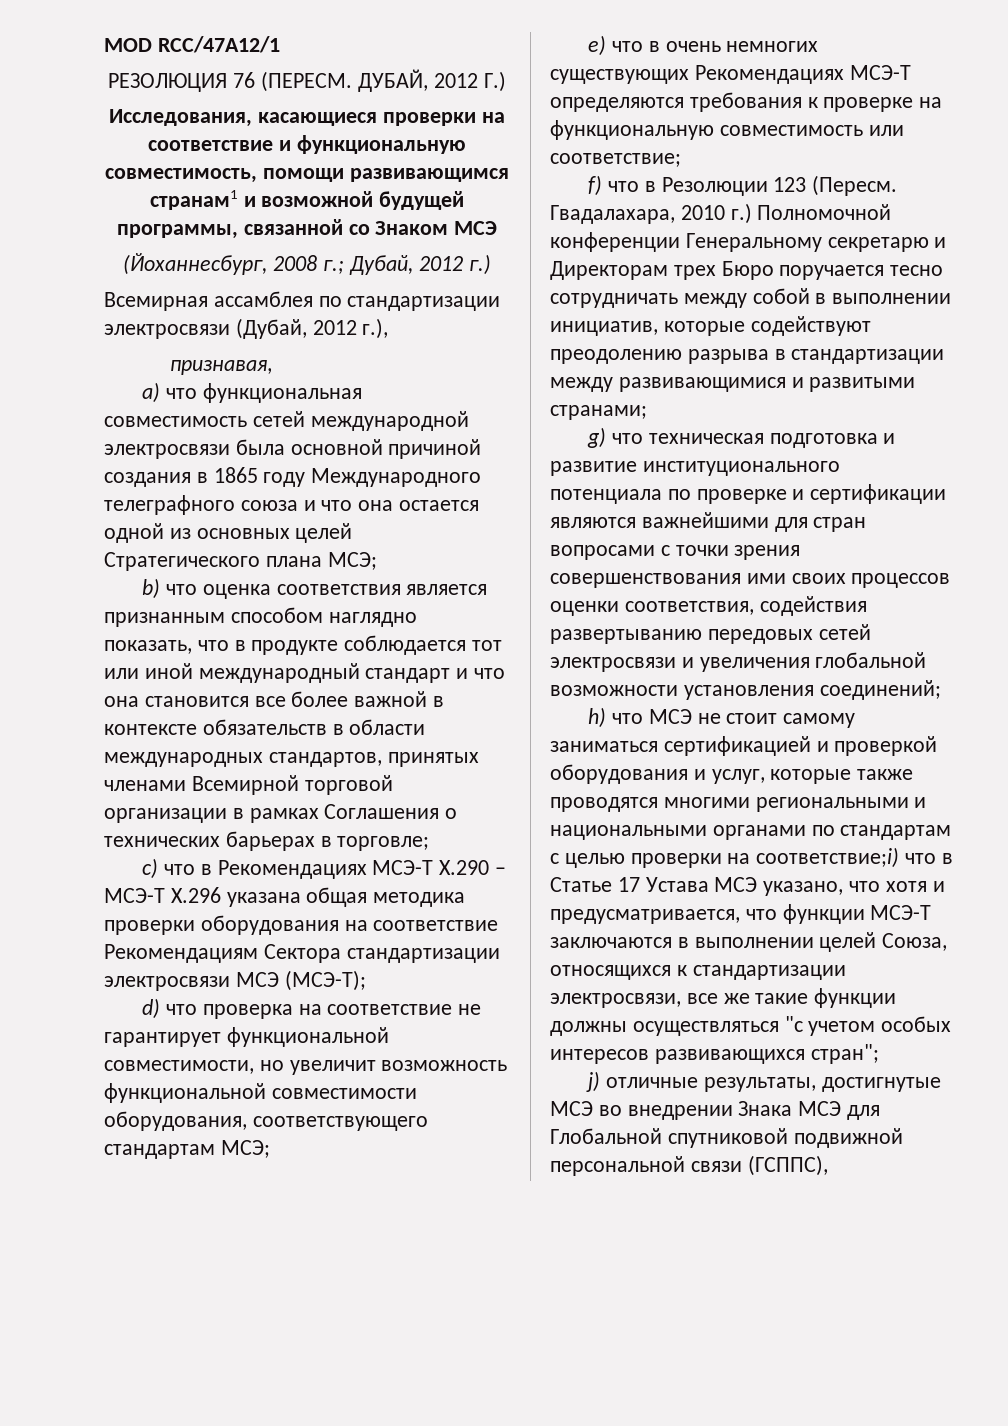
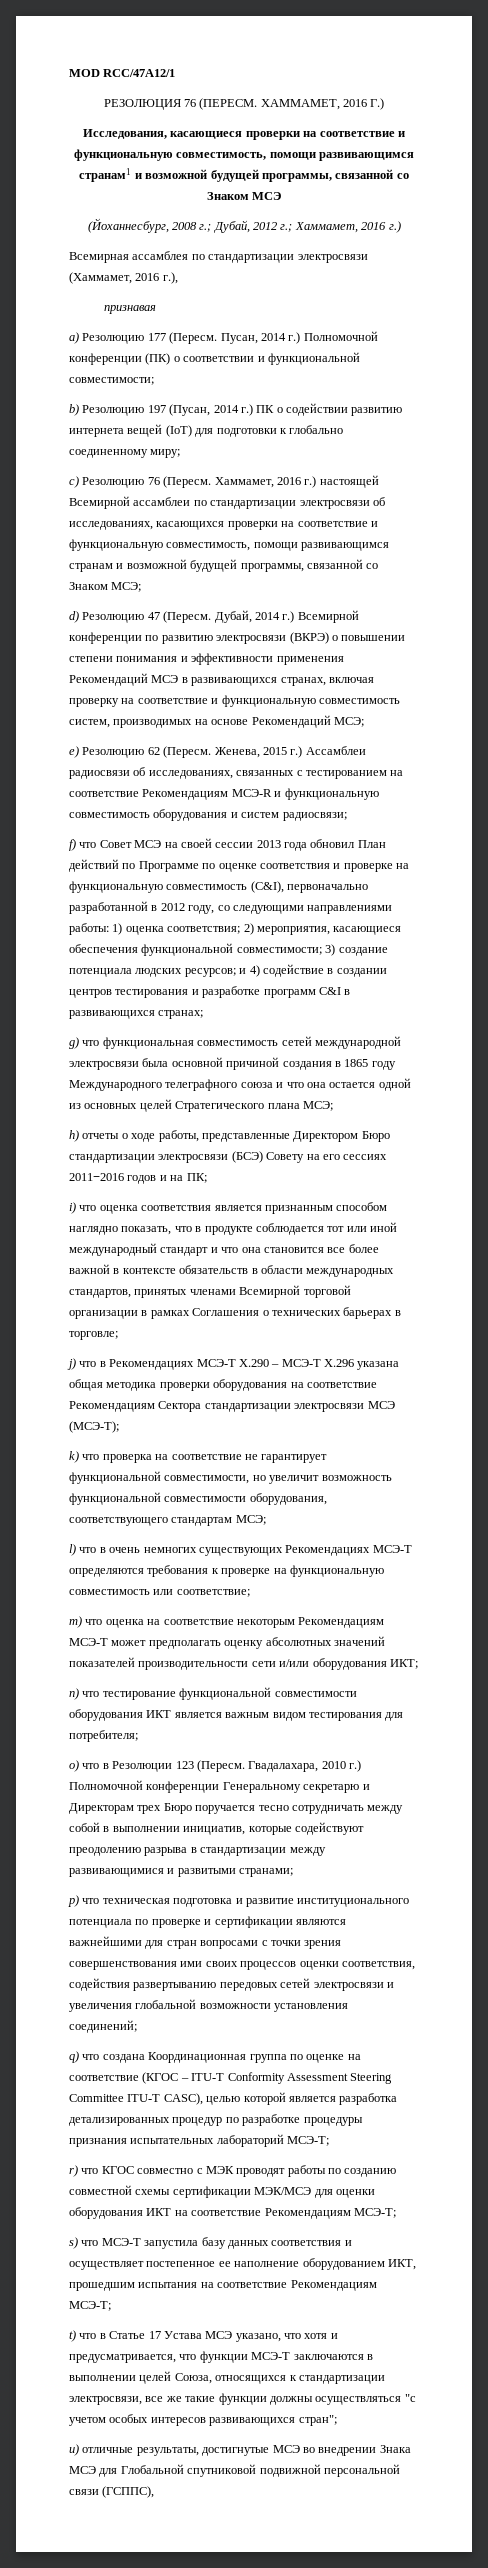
- ДУБАЙ, 2012 Г.)
+ ХАММАМЕТ, 2016 Г.)
- (Йоханнесбург, 2008 г.; Дубай, 2012 г.)
+ (Йоханнесбург, 2008 г.; Дубай, 2012 г.; Хаммамет, 2016 г.)
- Всемирная ассамблея по стандартизации электросвязи (Дубай, 2012 г.),
+ Всемирная ассамблея по стандартизации электросвязи (Хаммамет, 2016 г.),
- признавая,
+ признавая
- a) что функциональная совместимость сетей международной электросвязи была основной причиной создания в 1865 году Международного телеграфного союза и что она остается одной из основных целей Стратегического плана МСЭ;
+ a) Резолюцию 177 (Пересм. Пусан, 2014 г.) Полномочной конференции (ПК) о соответствии и функциональной совместимости;
+ b) Резолюцию 197 (Пусан, 2014 г.) ПК о содействии развитию интернета вещей (IoT) для подготовки к глобально соединенному миру;
+ c) Резолюцию 76 (Пересм. Хаммамет, 2016 г.) настоящей Всемирной ассамблеи по стандартизации электросвязи об исследованиях, касающихся проверки на соответствие и функциональную совместимость, помощи развивающимся странам и возможной будущей программы, связанной со Знаком МСЭ;
+ d) Резолюцию 47 (Пересм. Дубай, 2014 г.) Всемирной конференции по развитию электросвязи (ВКРЭ) о повышении степени понимания и эффективности применения Рекомендаций МСЭ в развивающихся странах, включая проверку на соответствие и функциональную совместимость систем, производимых на основе Рекомендаций МСЭ;
+ e) Резолюцию 62 (Пересм. Женева, 2015 г.) Ассамблеи радиосвязи об исследованиях, связанных с тестированием на соответствие Рекомендациям МСЭ-R и функциональную совместимость оборудования и систем радиосвязи;
+ f) что Совет МСЭ на своей сессии 2013 года обновил План действий по Программе по оценке соответствия и проверке на функциональную совместимость (C&I), первоначально разработанной в 2012 году, со следующими направлениями работы: 1) оценка соответствия; 2) мероприятия, касающиеся обеспечения функциональной совместимости; 3) создание потенциала людских ресурсов; и 4) содействие в создании центров тестирования и разработке программ C&I в развивающихся странах;
+ g) что функциональная совместимость сетей международной электросвязи была основной причиной создания в 1865 году Международного телеграфного союза и что она остается одной из основных целей Стратегического плана МСЭ;
- b) что оценка соответствия является признанным способом наглядно показать, что в продукте соблюдается тот или иной международный стандарт и что она становится все более важной в контексте обязательств в области международных стандартов, принятых членами Всемирной торговой организации в рамках Соглашения о технических барьерах в торговле;
+ h) отчеты о ходе работы, представленные Директором Бюро стандартизации электросвязи (БСЭ) Совету на его сессиях 2011−2016 годов и на ПК;
+ i) что оценка соответствия является признанным способом наглядно показать, что в продукте соблюдается тот или иной международный стандарт и что она становится все более важной в контексте обязательств в области международных стандартов, принятых членами Всемирной торговой организации в рамках Соглашения о технических барьерах в торговле;
- c) что в Рекомендациях МСЭ-Т X.290 – МСЭ-Т X.296 указана общая методика проверки оборудования на соответствие Рекомендациям Сектора стандартизации электросвязи МСЭ (МСЭ-Т);
+ j) что в Рекомендациях МСЭ-Т X.290 – МСЭ-Т X.296 указана общая методика проверки оборудования на соответствие Рекомендациям Сектора стандартизации электросвязи МСЭ (МСЭ-Т);
- d) что проверка на соответствие не гарантирует функциональной совместимости, но увеличит возможность функциональной совместимости оборудования, соответствующего стандартам МСЭ;
+ k) что проверка на соответствие не гарантирует функциональной совместимости, но увеличит возможность функциональной совместимости оборудования, соответствующего стандартам МСЭ;
- e) что в очень немногих существующих Рекомендациях МСЭ-Т определяются требования к проверке на функциональную совместимость или соответствие;
+ l) что в очень немногих существующих Рекомендациях МСЭ-Т определяются требования к проверке на функциональную совместимость или соответствие;
- f) что в Резолюции 123 (Пересм.
+ m) что оценка на соответствие некоторым Рекомендациям МСЭ-Т может предполагать оценку абсолютных значений показателей производительности сети и/или оборудования ИКТ;
+ n) что тестирование функциональной совместимости оборудования ИКТ является важным видом тестирования для потребителя;
+ o) что в Резолюции 123 (Пересм.
- g) что техническая подготовка и развитие институционального потенциала по проверке и сертификации являются важнейшими для стран вопросами с точки зрения совершенствования ими своих процессов оценки соответствия, содействия развертыванию передовых сетей электросвязи и увеличения глобальной возможности установления соединений;
+ p) что техническая подготовка и развитие институционального потенциала по проверке и сертификации являются важнейшими для стран вопросами с точки зрения совершенствования ими своих процессов оценки соответствия, содействия развертыванию передовых сетей электросвязи и увеличения глобальной возможности установления соединений;
- h) что МСЭ не стоит самому заниматься сертификацией и проверкой оборудования и услуг, которые также проводятся многими региональными и национальными органами по стандартам с целью проверки на соответствие;i) что в Статье 17 Устава МСЭ указано, что хотя и предусматривается, что функции МСЭ-Т заключаются в выполнении целей Союза, относящихся к стандартизации электросвязи, все же такие функции должны осуществляться "с учетом особых интересов развивающихся стран";
+ q) что создана Координационная группа по оценке на соответствие (КГОС – ITU-T Conformity Assessment Steering Committee ITU-T CASC), целью которой является разработка детализированных процедур по разработке процедуры признания испытательных лабораторий МСЭ-Т;
+ r) что КГОС совместно с МЭК проводят работы по созданию совместной схемы сертификации МЭК/МСЭ для оценки оборудования ИКТ на соответствие Рекомендациям МСЭ-Т;
+ s) что МСЭ-Т запустила базу данных соответствия и осуществляет постепенное ее наполнение оборудованием ИКТ, прошедшим испытания на соответствие Рекомендациям МСЭ-Т;
+ t) что в Статье 17 Устава МСЭ указано, что хотя и предусматривается, что функции МСЭ-Т заключаются в выполнении целей Союза, относящихся к стандартизации электросвязи, все же такие функции должны осуществляться "с учетом особых интересов развивающихся стран";
- j) отличные результаты, достигнутые МСЭ во внедрении Знака МСЭ для Глобальной спутниковой подвижной персональной связи (ГСППС),
+ u) отличные результаты, достигнутые МСЭ во внедрении Знака МСЭ для Глобальной спутниковой подвижной персональной связи (ГСППС),

